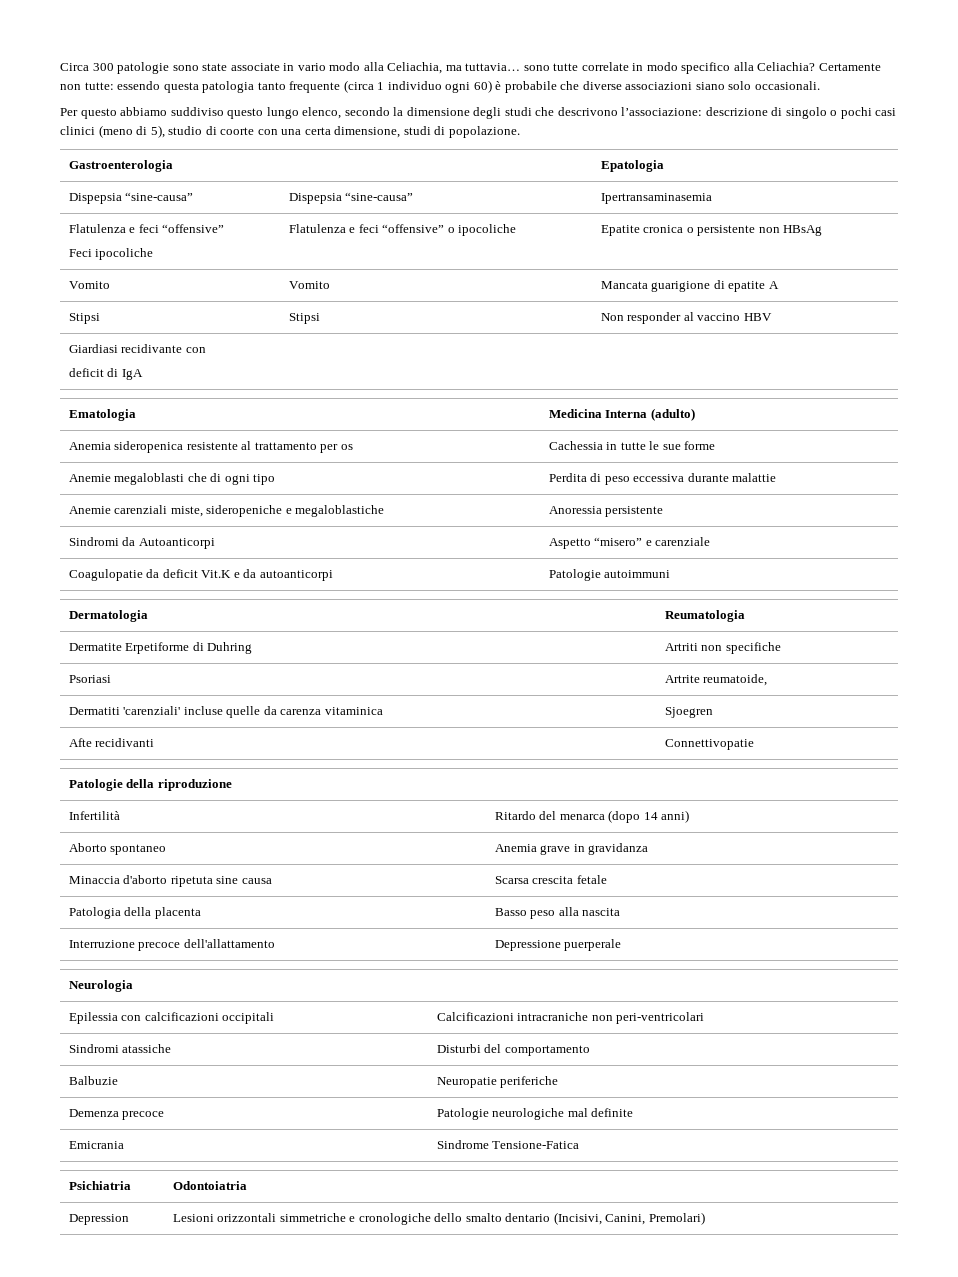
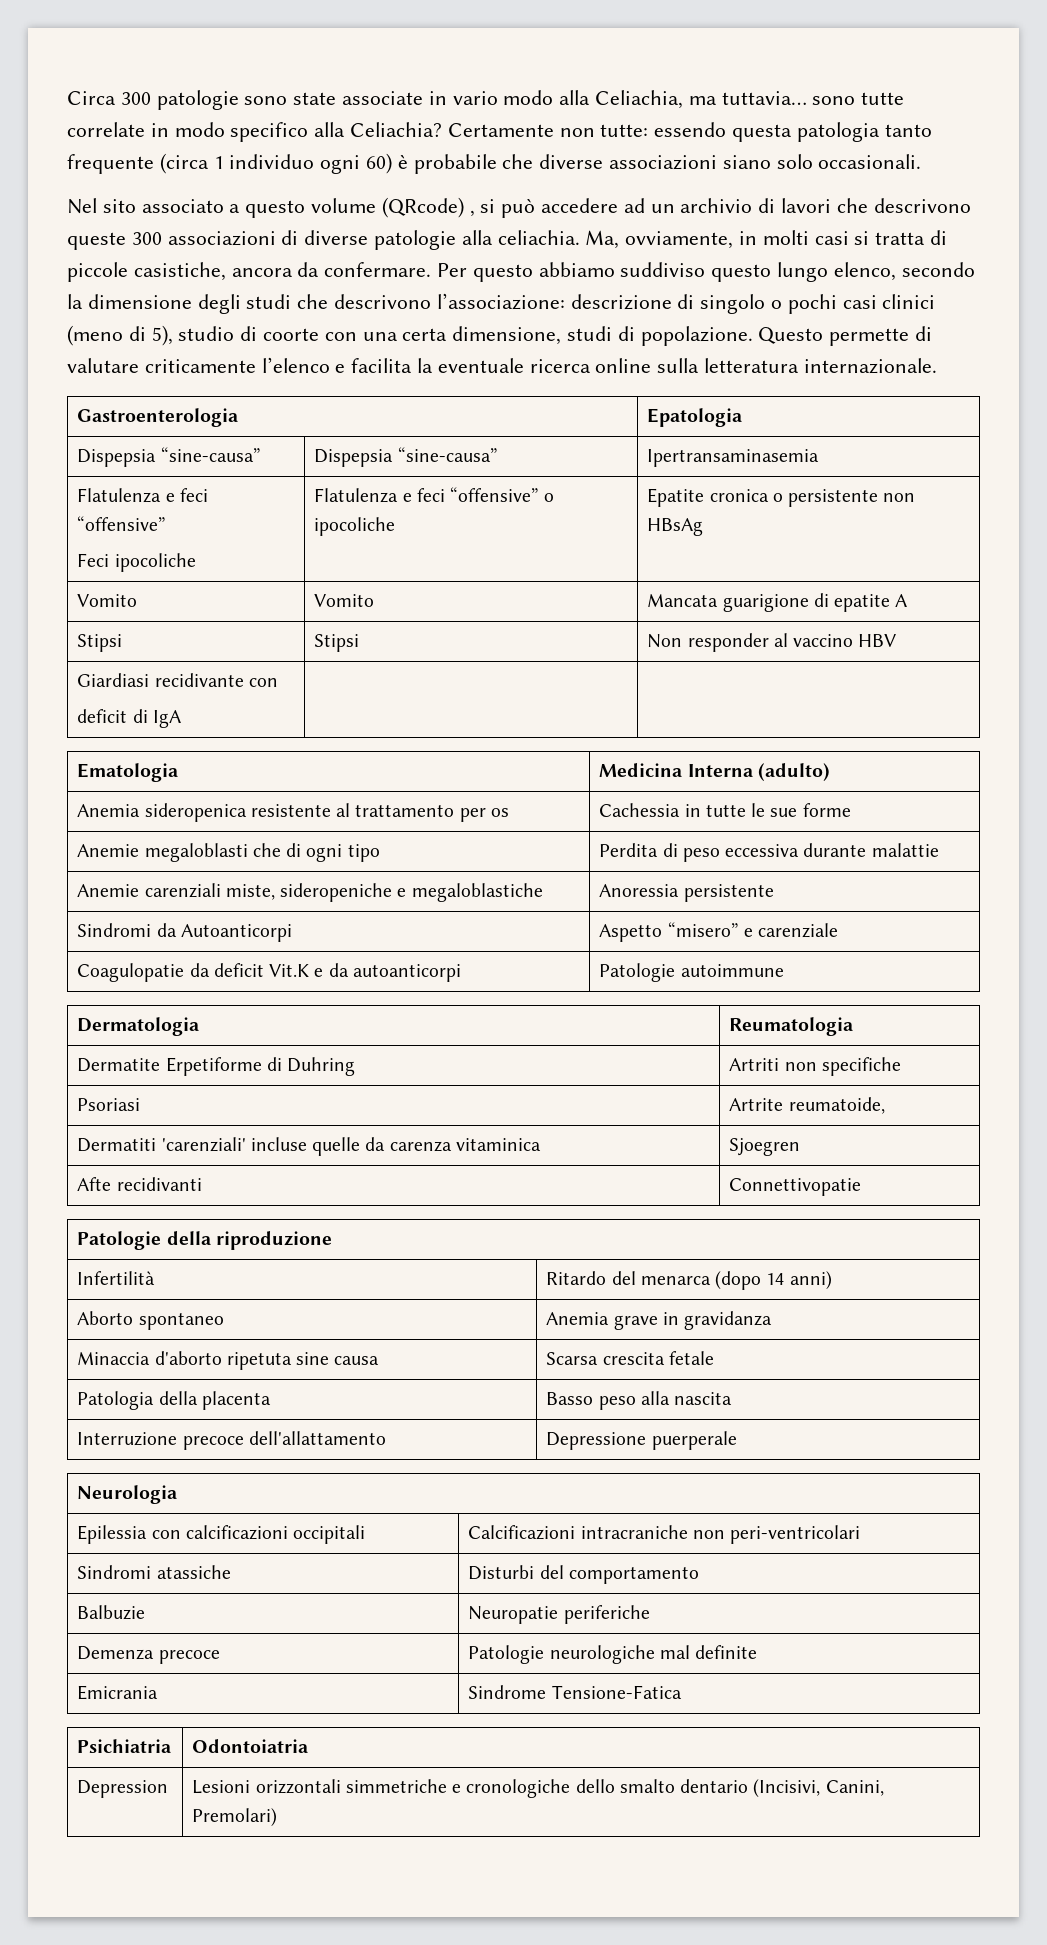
+ Nel sito associato a questo volume (QRcode) , si può accedere ad un archivio di lavori che descrivono queste 300 associazioni di diverse patologie alla celiachia. Ma, ovviamente, in molti casi si tratta di piccole casistiche, ancora da confermare.
+ Questo permette di valutare criticamente l’elenco e facilita la eventuale ricerca online sulla letteratura internazionale.
- Coagulopatie da deficit Vit.K e da autoanticorpi | Patologie autoimmuni
+ Coagulopatie da deficit Vit.K e da autoanticorpi | Patologie autoimmune

